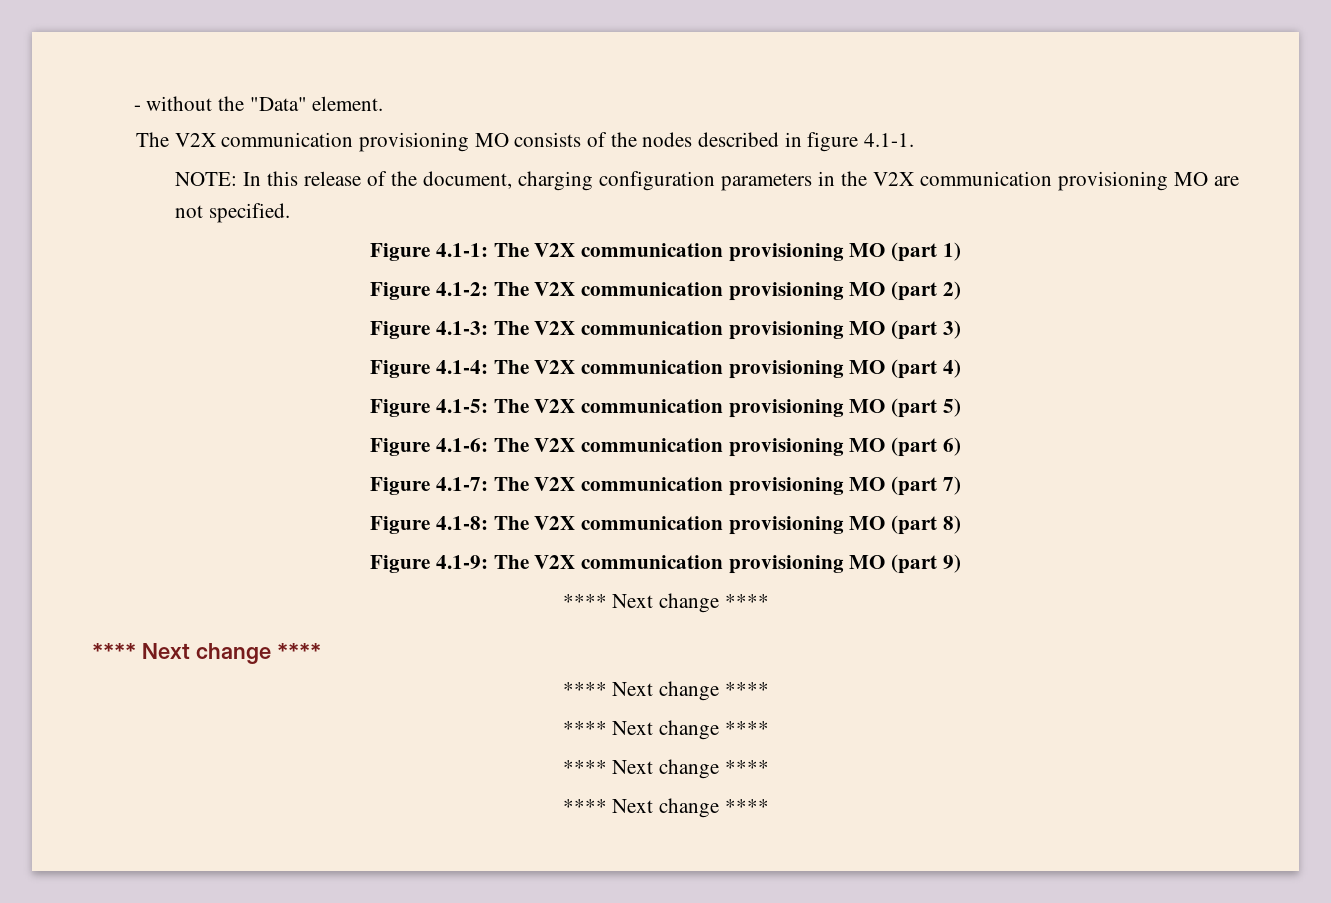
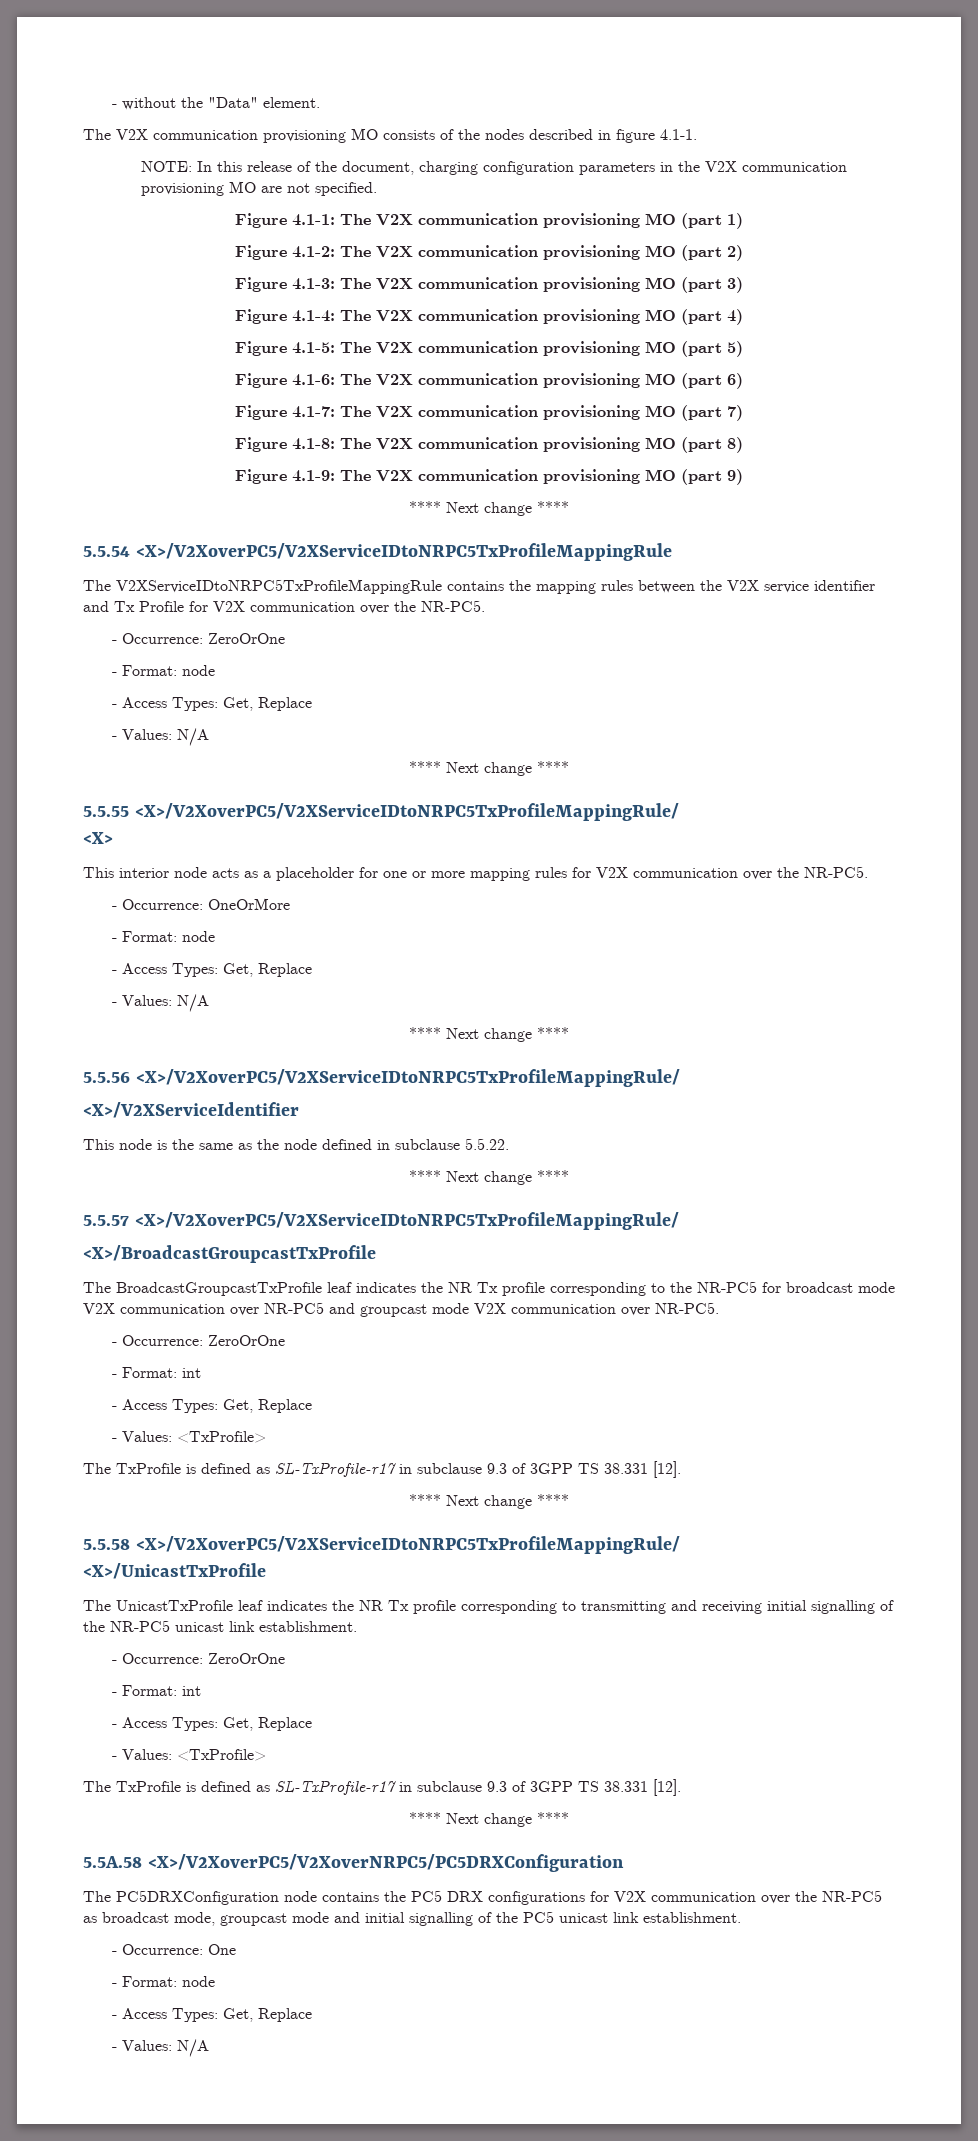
  Figure 4.1-9: The V2X communication provisioning MO (part 9)
  **** Next change ****
+ 5.5.54 <X>/V2XoverPC5/V2XServiceIDtoNRPC5TxProfileMappingRule
+ The V2XServiceIDtoNRPC5TxProfileMappingRule contains the mapping rules between the V2X service identifier and Tx Profile for V2X communication over the NR-PC5.
+ - Occurrence: ZeroOrOne
+ - Format: node
+ - Access Types: Get, Replace
+ - Values: N/A
  **** Next change ****
+ 5.5.55 <X>/V2XoverPC5/V2XServiceIDtoNRPC5TxProfileMappingRule/
+ <X>
+ This interior node acts as a placeholder for one or more mapping rules for V2X communication over the NR-PC5.
+ - Occurrence: OneOrMore
+ - Format: node
+ - Access Types: Get, Replace
+ - Values: N/A
  **** Next change ****
+ 5.5.56 <X>/V2XoverPC5/V2XServiceIDtoNRPC5TxProfileMappingRule/
+ <X>/V2XServiceIdentifier
+ This node is the same as the node defined in subclause 5.5.22.
  **** Next change ****
+ 5.5.57 <X>/V2XoverPC5/V2XServiceIDtoNRPC5TxProfileMappingRule/
+ <X>/BroadcastGroupcastTxProfile
+ The BroadcastGroupcastTxProfile leaf indicates the NR Tx profile corresponding to the NR-PC5 for broadcast mode V2X communication over NR-PC5 and groupcast mode V2X communication over NR-PC5.
+ - Occurrence: ZeroOrOne
+ - Format: int
+ - Access Types: Get, Replace
+ - Values: <TxProfile>
+ The TxProfile is defined as SL-TxProfile-r17 in subclause 9.3 of 3GPP TS 38.331 [12].
  **** Next change ****
+ 5.5.58 <X>/V2XoverPC5/V2XServiceIDtoNRPC5TxProfileMappingRule/
+ <X>/UnicastTxProfile
+ The UnicastTxProfile leaf indicates the NR Tx profile corresponding to transmitting and receiving initial signalling of the NR-PC5 unicast link establishment.
+ - Occurrence: ZeroOrOne
+ - Format: int
+ - Access Types: Get, Replace
+ - Values: <TxProfile>
+ The TxProfile is defined as SL-TxProfile-r17 in subclause 9.3 of 3GPP TS 38.331 [12].
  **** Next change ****
+ 5.5A.58 <X>/V2XoverPC5/V2XoverNRPC5/PC5DRXConfiguration
+ The PC5DRXConfiguration node contains the PC5 DRX configurations for V2X communication over the NR-PC5 as broadcast mode, groupcast mode and initial signalling of the PC5 unicast link establishment.
+ - Occurrence: One
+ - Format: node
+ - Access Types: Get, Replace
+ - Values: N/A

